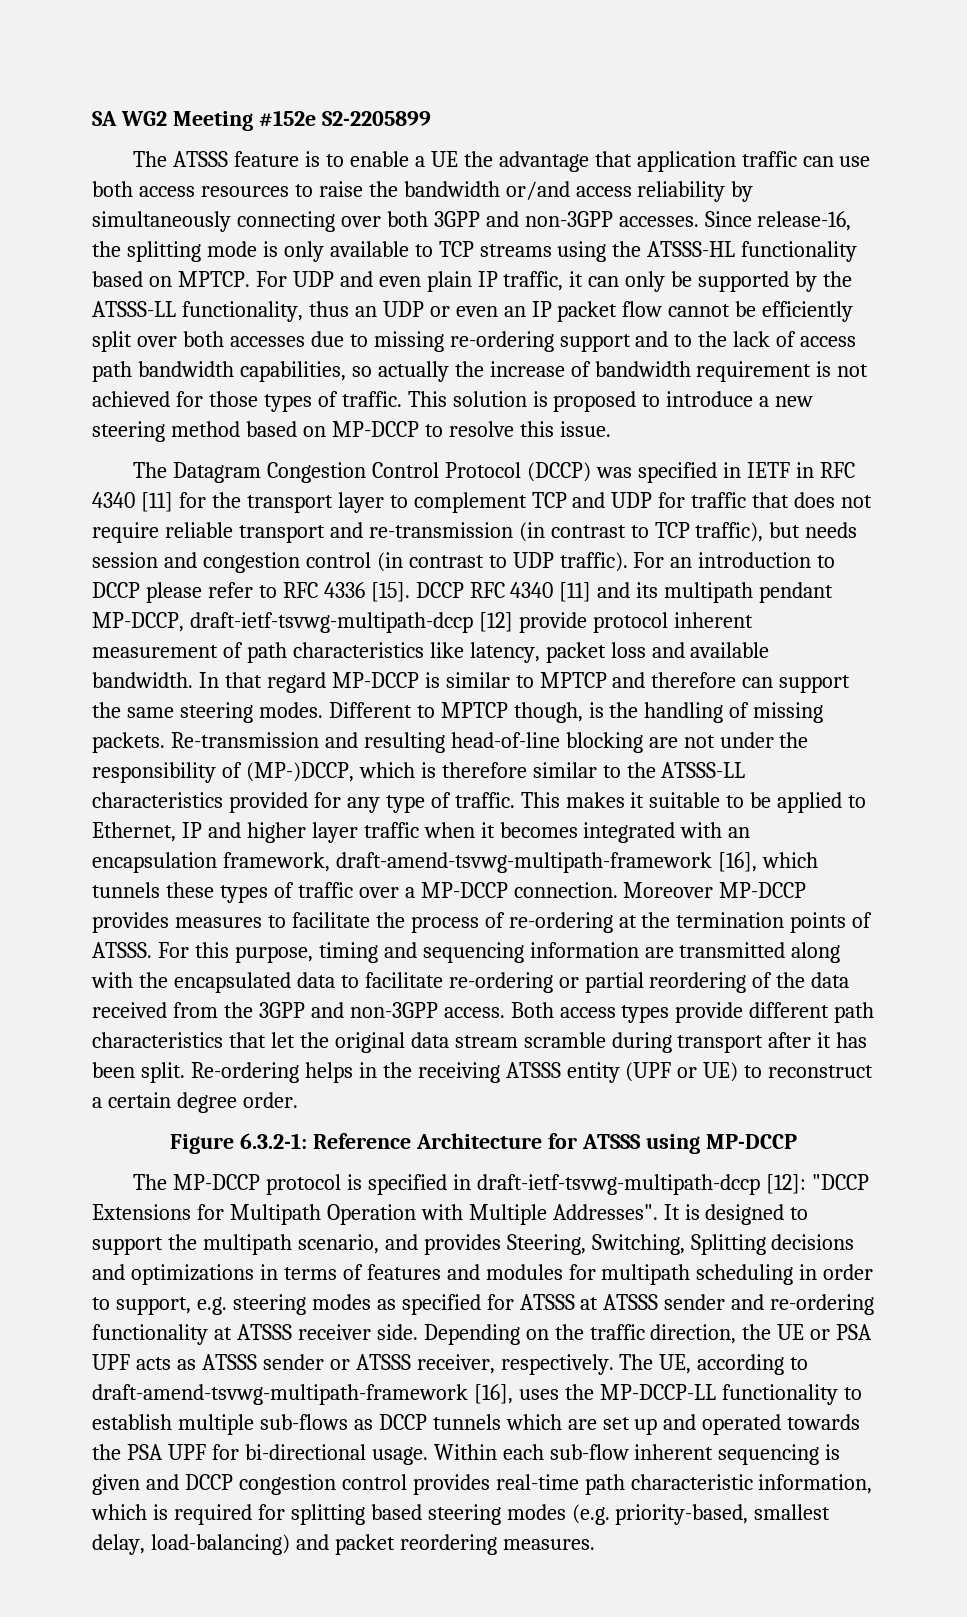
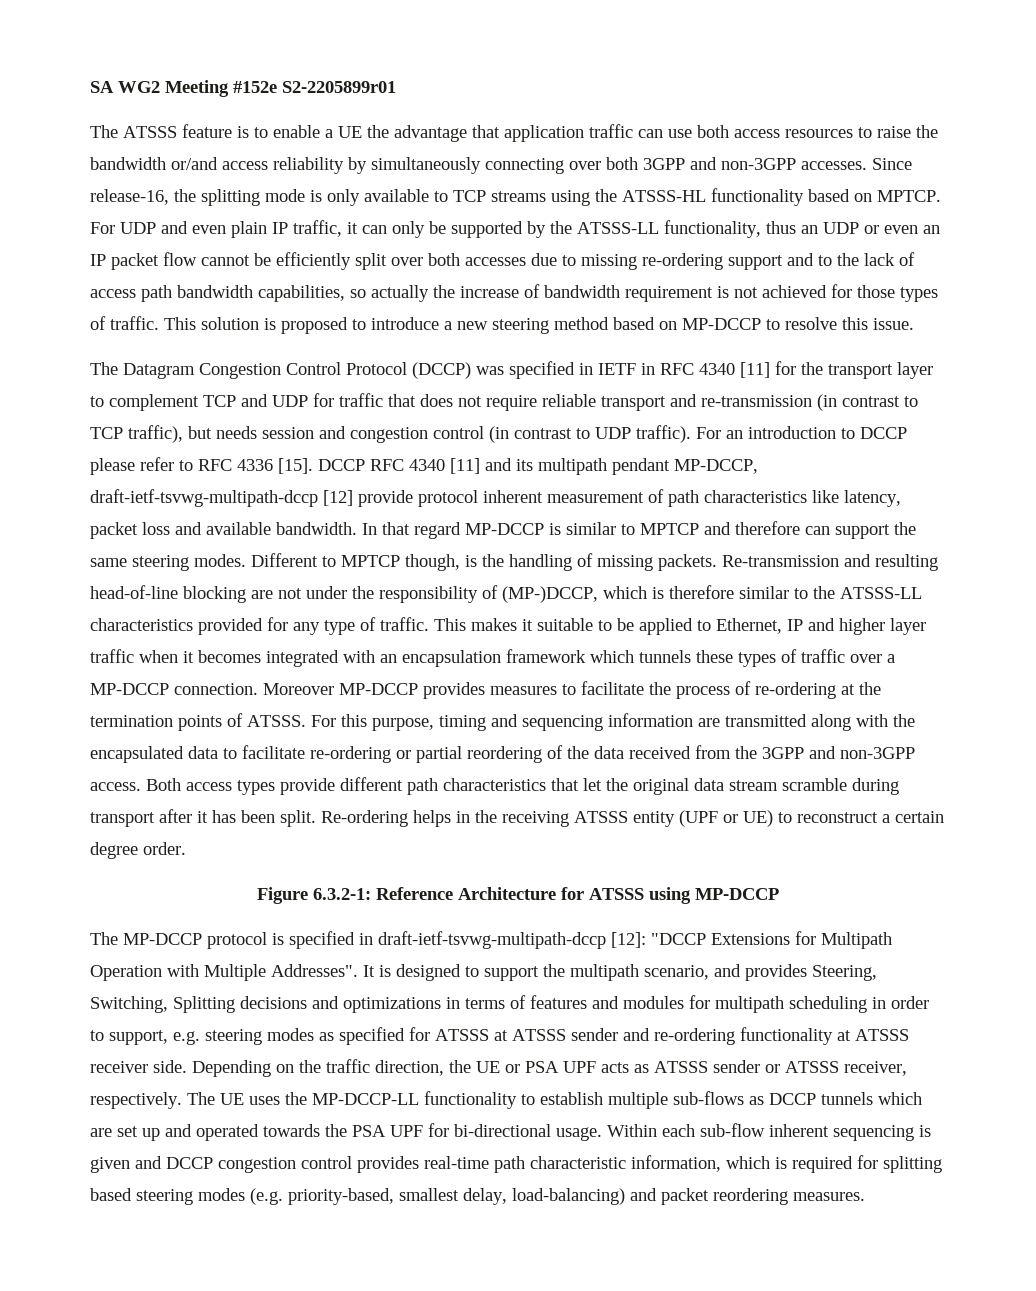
- SA WG2 Meeting #152e S2-2205899
+ SA WG2 Meeting #152e S2-2205899r01
- This makes it suitable to be applied to Ethernet, IP and higher layer traffic when it becomes integrated with an encapsulation framework, draft-amend-tsvwg-multipath-framework [16], which tunnels these types of traffic over a MP-DCCP connection.
+ This makes it suitable to be applied to Ethernet, IP and higher layer traffic when it becomes integrated with an encapsulation framework which tunnels these types of traffic over a MP-DCCP connection.
- The UE, according to draft-amend-tsvwg-multipath-framework [16], uses the MP-DCCP-LL functionality to establish multiple sub-flows as DCCP tunnels which are set up and operated towards the PSA UPF for bi-directional usage.
+ The UE uses the MP-DCCP-LL functionality to establish multiple sub-flows as DCCP tunnels which are set up and operated towards the PSA UPF for bi-directional usage.

